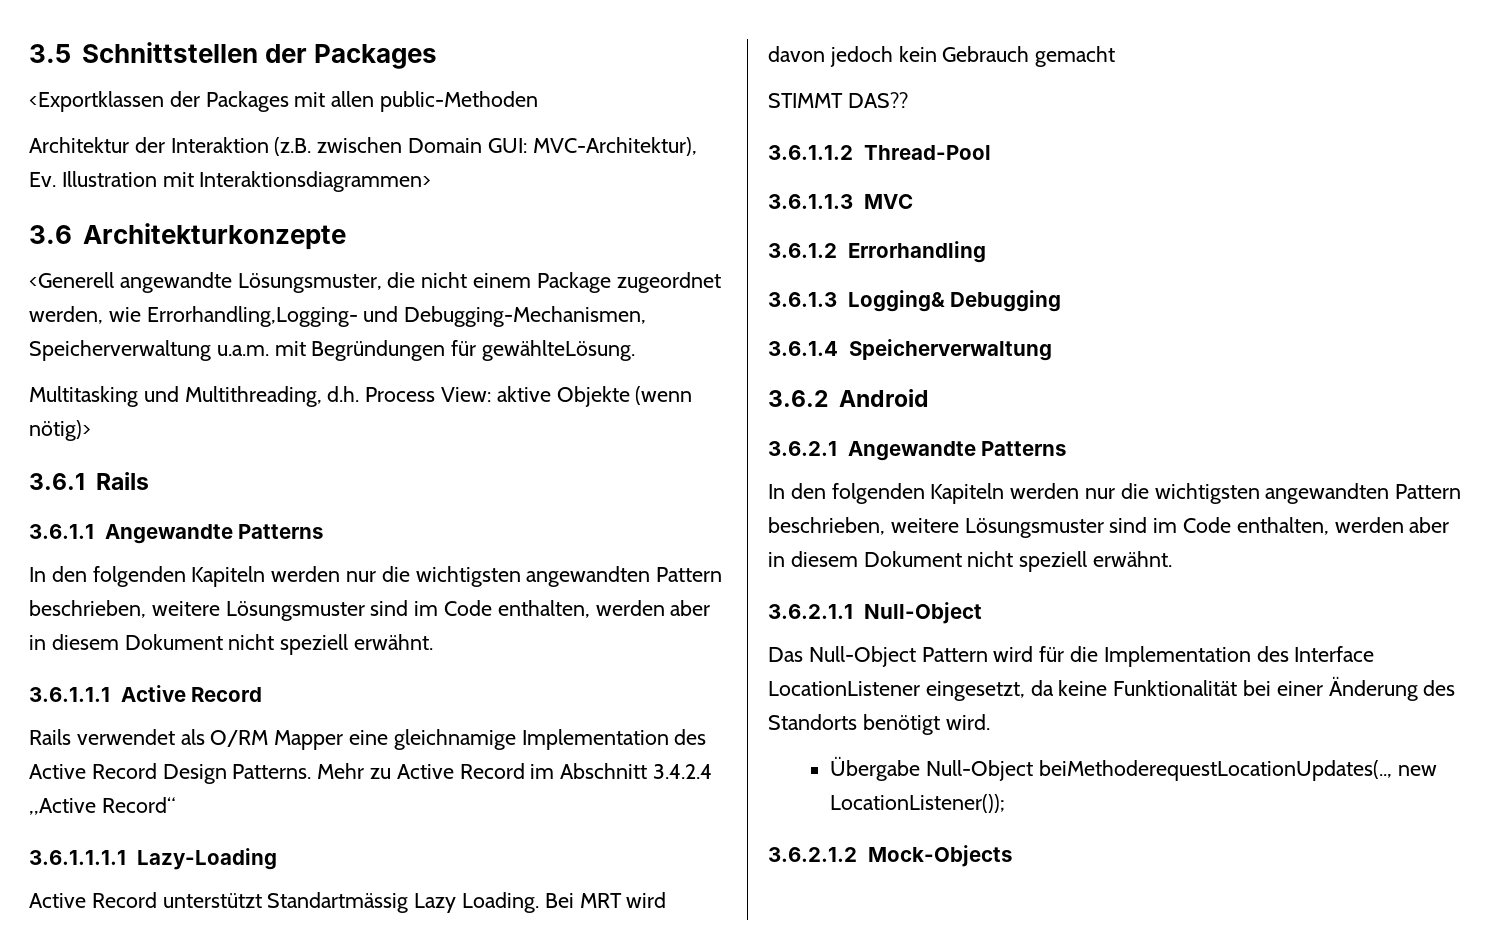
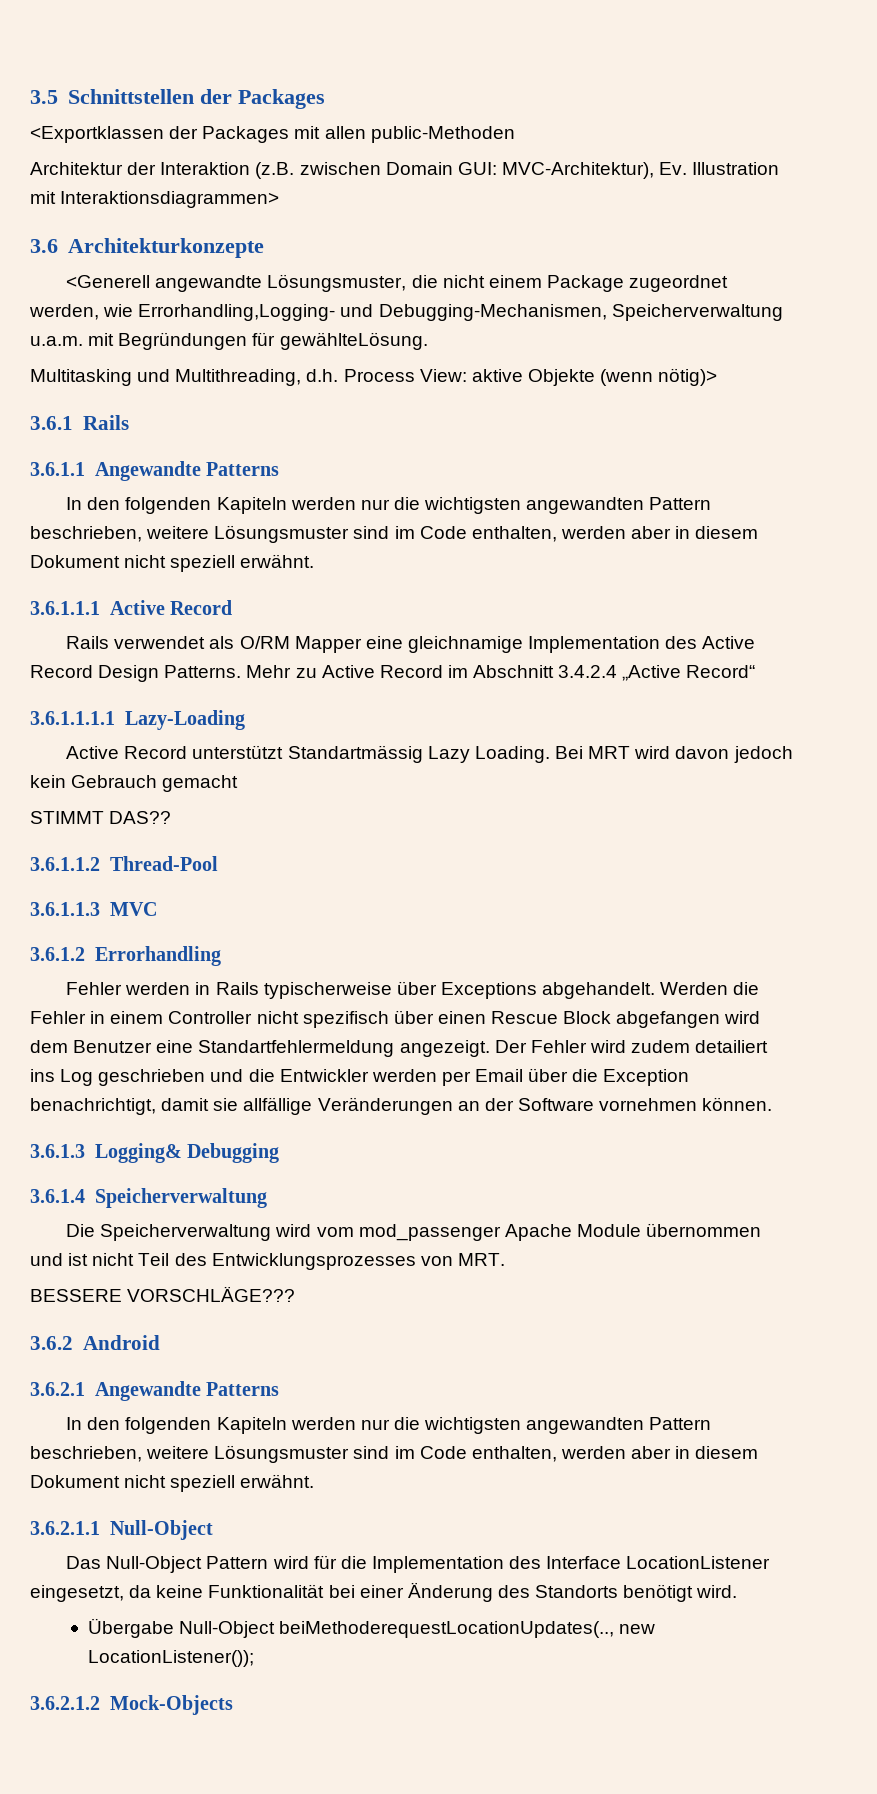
+ Fehler werden in Rails typischerweise über Exceptions abgehandelt. Werden die Fehler in einem Controller nicht spezifisch über einen Rescue Block abgefangen wird dem Benutzer eine Standartfehlermeldung angezeigt. Der Fehler wird zudem detailiert ins Log geschrieben und die Entwickler werden per Email über die Exception benachrichtigt, damit sie allfällige Veränderungen an der Software vornehmen können.
+ Die Speicherverwaltung wird vom mod_passenger Apache Module übernommen und ist nicht Teil des Entwicklungsprozesses von MRT.
+ BESSERE VORSCHLÄGE???

